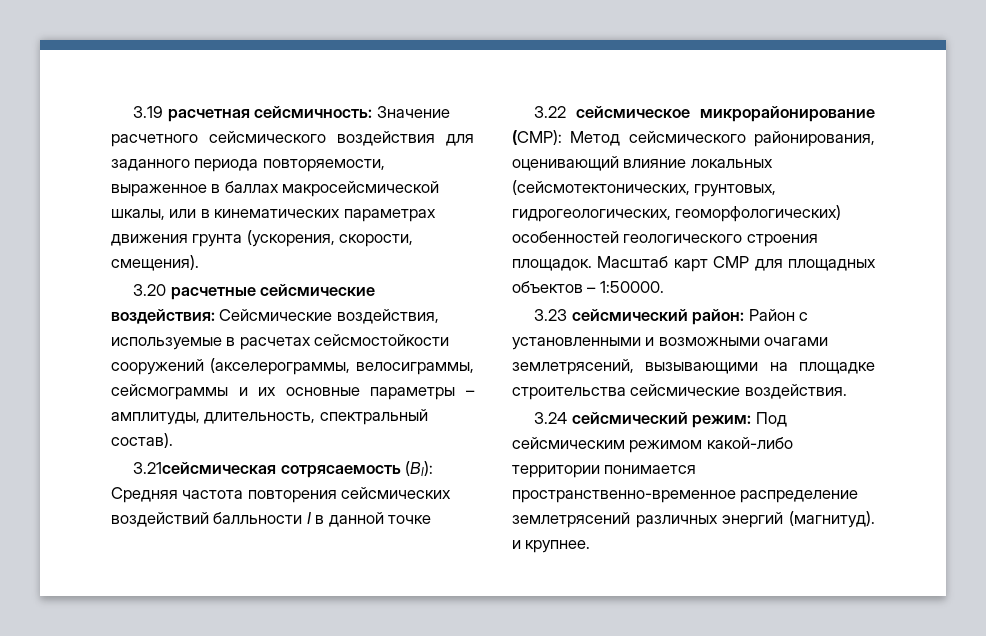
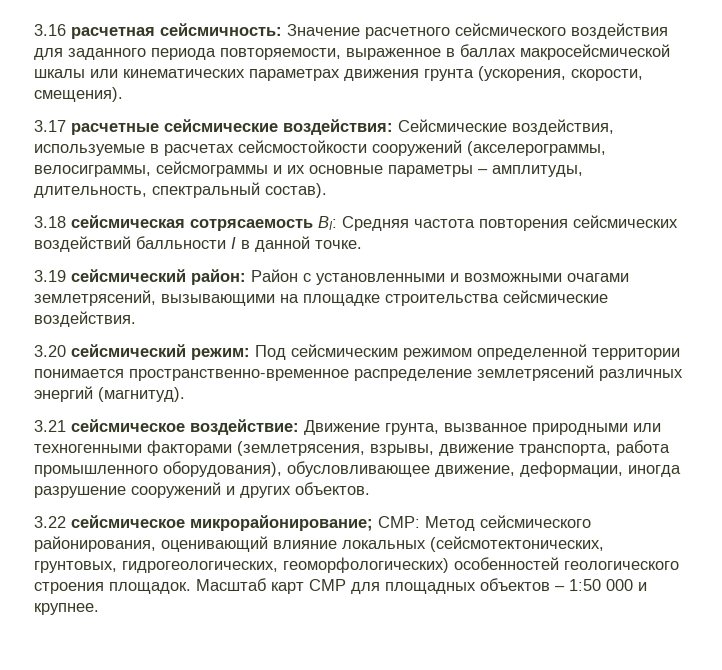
- 3.19 расчетная сейсмичность: Значение расчетного сейсмического воздействия для заданного периода повторяемости, выраженное в баллах макросейсмической шкалы, или в кинематических параметрах движения грунта (ускорения, скорости, смещения).
+ 3.16 расчетная сейсмичность: Значение расчетного сейсмического воздействия для заданного периода повторяемости, выраженное в баллах макросейсмической шкалы или кинематических параметрах движения грунта (ускорения, скорости, смещения).
- 3.20 расчетные сейсмические воздействия: Сейсмические воздействия, используемые в расчетах сейсмостойкости сооружений (акселерограммы, велосиграммы, сейсмограммы и их основные параметры – амплитуды, длительность, спектральный состав).
+ 3.17 расчетные сейсмические воздействия: Сейсмические воздействия, используемые в расчетах сейсмостойкости сооружений (акселерограммы, велосиграммы, сейсмограммы и их основные параметры – амплитуды, длительность, спектральный состав).
- 3.21сейсмическая сотрясаемость (BI): Средняя частота повторения сейсмических воздействий балльности I в данной точке
+ 3.18 сейсмическая сотрясаемость BI: Средняя частота повторения сейсмических воздействий балльности I в данной точке.
+ 3.19 сейсмический район: Район с установленными и возможными очагами землетрясений, вызывающими на площадке строительства сейсмические воздействия.
+ 3.20 сейсмический режим: Под сейсмическим режимом определенной территории понимается пространственно-временное распределение землетрясений различных энергий (магнитуд).
+ 3.21 сейсмическое воздействие: Движение грунта, вызванное природными или техногенными факторами (землетрясения, взрывы, движение транспорта, работа промышленного оборудования), обусловливающее движение, деформации, иногда разрушение сооружений и других объектов.
- 3.22 сейсмическое микрорайонирование (СМР): Метод сейсмического районирования, оценивающий влияние локальных (сейсмотектонических, грунтовых, гидрогеологических, геоморфологических) особенностей геологического строения площадок.
+ 3.22 сейсмическое микрорайонирование; СМР: Метод сейсмического районирования, оценивающий влияние локальных (сейсмотектонических, грунтовых, гидрогеологических, геоморфологических) особенностей геологического строения площадок.
- Масштаб карт СМР для площадных объектов – 1:50000.
- 3.23 сейсмический район: Район с установленными и возможными очагами землетрясений, вызывающими на площадке строительства сейсмические воздействия.
- 3.24 сейсмический режим: Под сейсмическим режимом какой-либо территории понимается пространственно-временное распределение землетрясений различных энергий (магнитуд). и крупнее.
+ Масштаб карт СМР для площадных объектов – 1:50 000 и крупнее.

